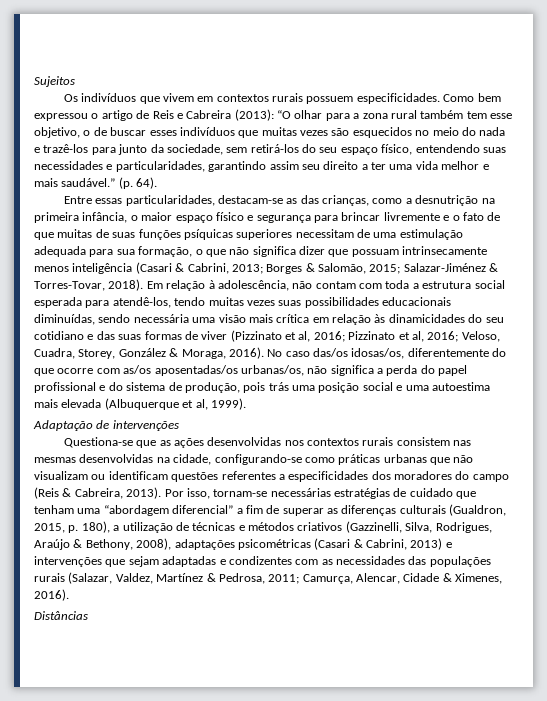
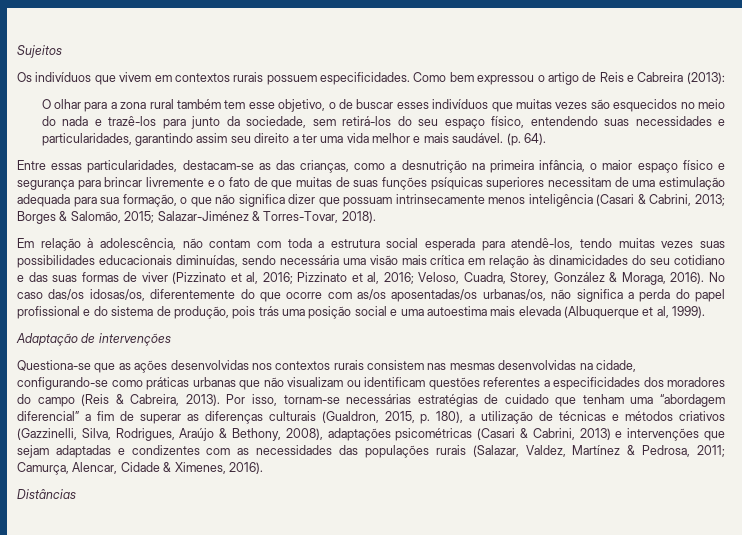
- Como bem expressou o artigo de Reis e Cabreira (2013): “O olhar para a zona rural também tem esse objetivo, o de buscar esses indivíduos que muitas vezes são esquecidos no meio do nada e trazê-los para junto da sociedade, sem retirá-los do seu espaço físico, entendendo suas necessidades e particularidades, garantindo assim seu direito a ter uma vida melhor e mais saudável.”
+ Como bem expressou o artigo de Reis e Cabreira (2013):
+ O olhar para a zona rural também tem esse objetivo, o de buscar esses indivíduos que muitas vezes são esquecidos no meio do nada e trazê-los para junto da sociedade, sem retirá-los do seu espaço físico, entendendo suas necessidades e particularidades, garantindo assim seu direito a ter uma vida melhor e mais saudável.
- Salazar-Jiménez & Torres-Tovar, 2018). Em relação à adolescência, não contam com toda a estrutura social esperada para atendê-los, tendo muitas vezes suas possibilidades educacionais diminuídas, sendo necessária uma visão mais crítica em relação às dinamicidades do seu cotidiano e das suas formas de viver (Pizzinato et al, 2016;
+ Salazar-Jiménez & Torres-Tovar, 2018).
+ Em relação à adolescência, não contam com toda a estrutura social esperada para atendê-los, tendo muitas vezes suas possibilidades educacionais diminuídas, sendo necessária uma visão mais crítica em relação às dinamicidades do seu cotidiano e das suas formas de viver (Pizzinato et al, 2016;

